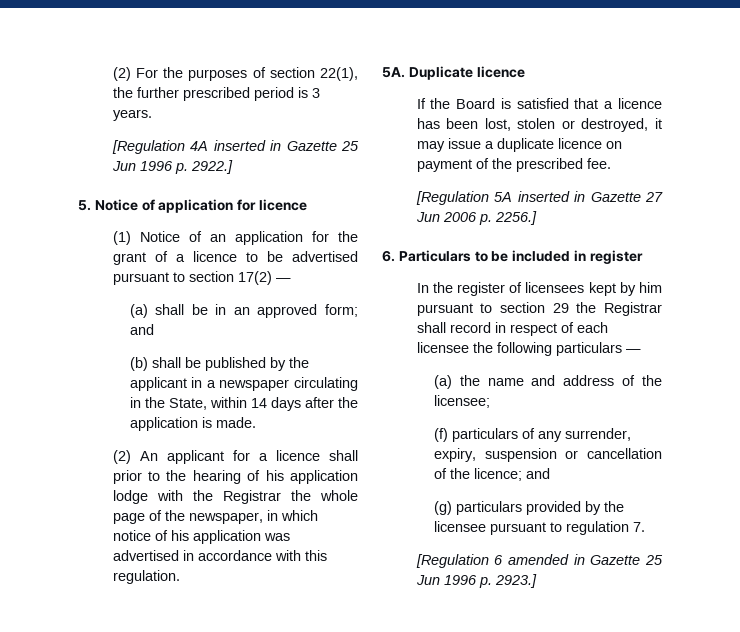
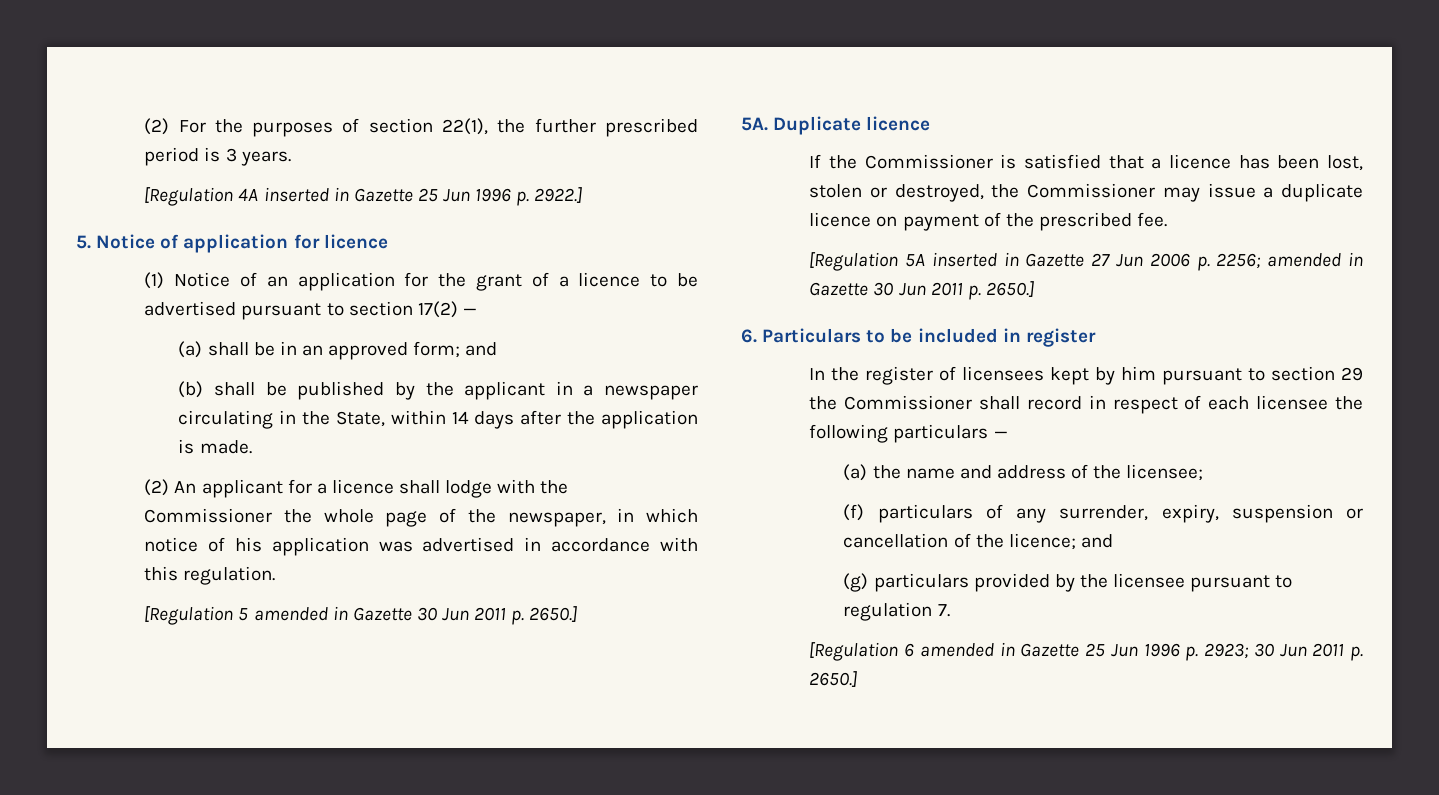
- (2) An applicant for a licence shall prior to the hearing of his application lodge with the Registrar the whole page of the newspaper, in which notice of his application was advertised in accordance with this regulation.
+ (2) An applicant for a licence shall lodge with the Commissioner the whole page of the newspaper, in which notice of his application was advertised in accordance with this regulation.
+ [Regulation 5 amended in Gazette 30 Jun 2011 p. 2650.]
- If the Board is satisfied that a licence has been lost, stolen or destroyed, it may issue a duplicate licence on payment of the prescribed fee.
+ If the Commissioner is satisfied that a licence has been lost, stolen or destroyed, the Commissioner may issue a duplicate licence on payment of the prescribed fee.
- [Regulation 5A inserted in Gazette 27 Jun 2006 p. 2256.]
+ [Regulation 5A inserted in Gazette 27 Jun 2006 p. 2256; amended in Gazette 30 Jun 2011 p. 2650.]
- In the register of licensees kept by him pursuant to section 29 the Registrar shall record in respect of each licensee the following particulars —
+ In the register of licensees kept by him pursuant to section 29 the Commissioner shall record in respect of each licensee the following particulars —
- [Regulation 6 amended in Gazette 25 Jun 1996 p. 2923.]
+ [Regulation 6 amended in Gazette 25 Jun 1996 p. 2923; 30 Jun 2011 p. 2650.]

